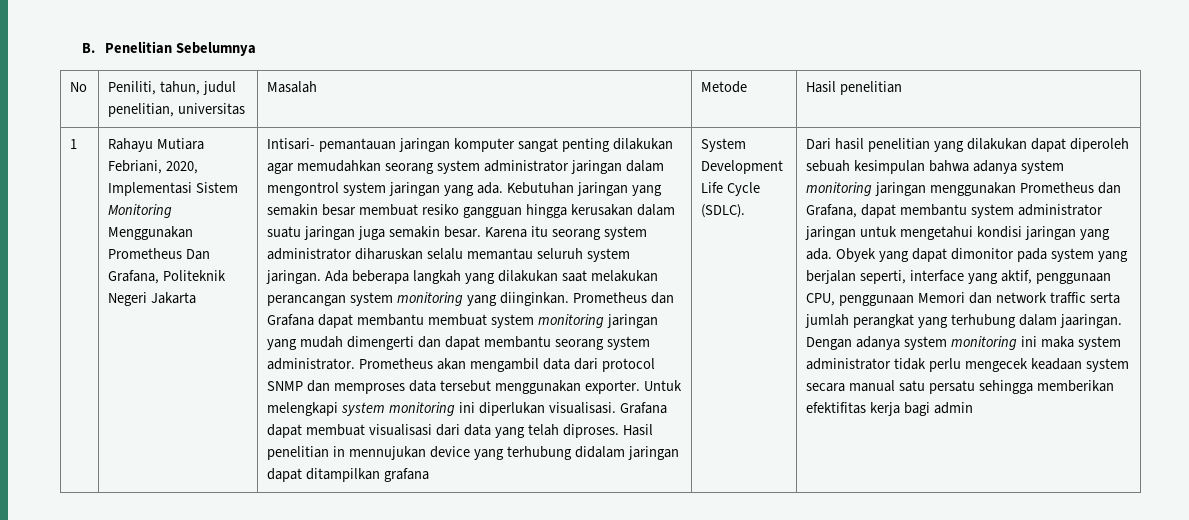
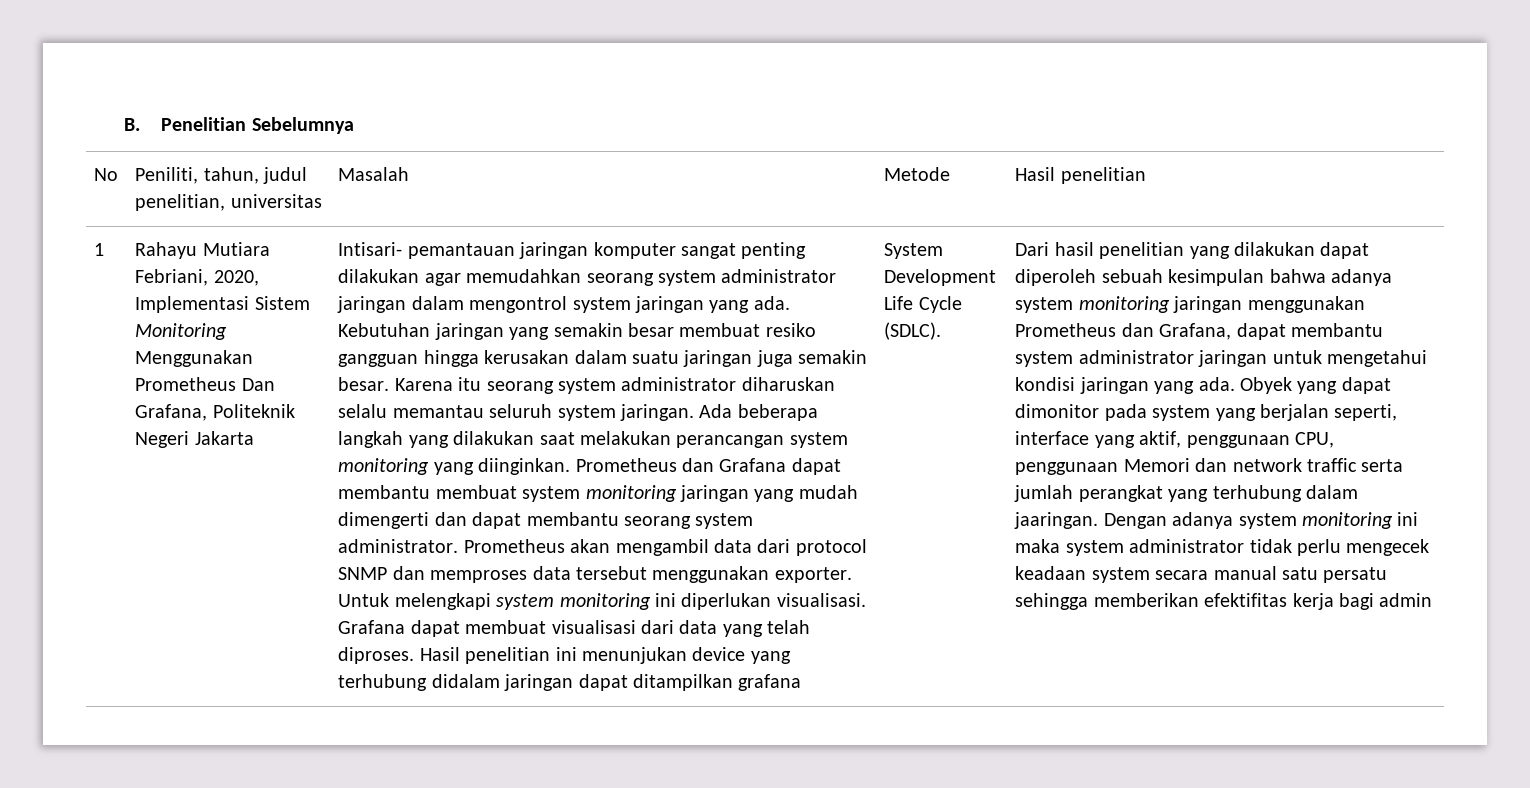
- Hasil penelitian in mennujukan device yang terhubung didalam jaringan dapat ditampilkan grafana
+ Hasil penelitian ini menunjukan device yang terhubung didalam jaringan dapat ditampilkan grafana

